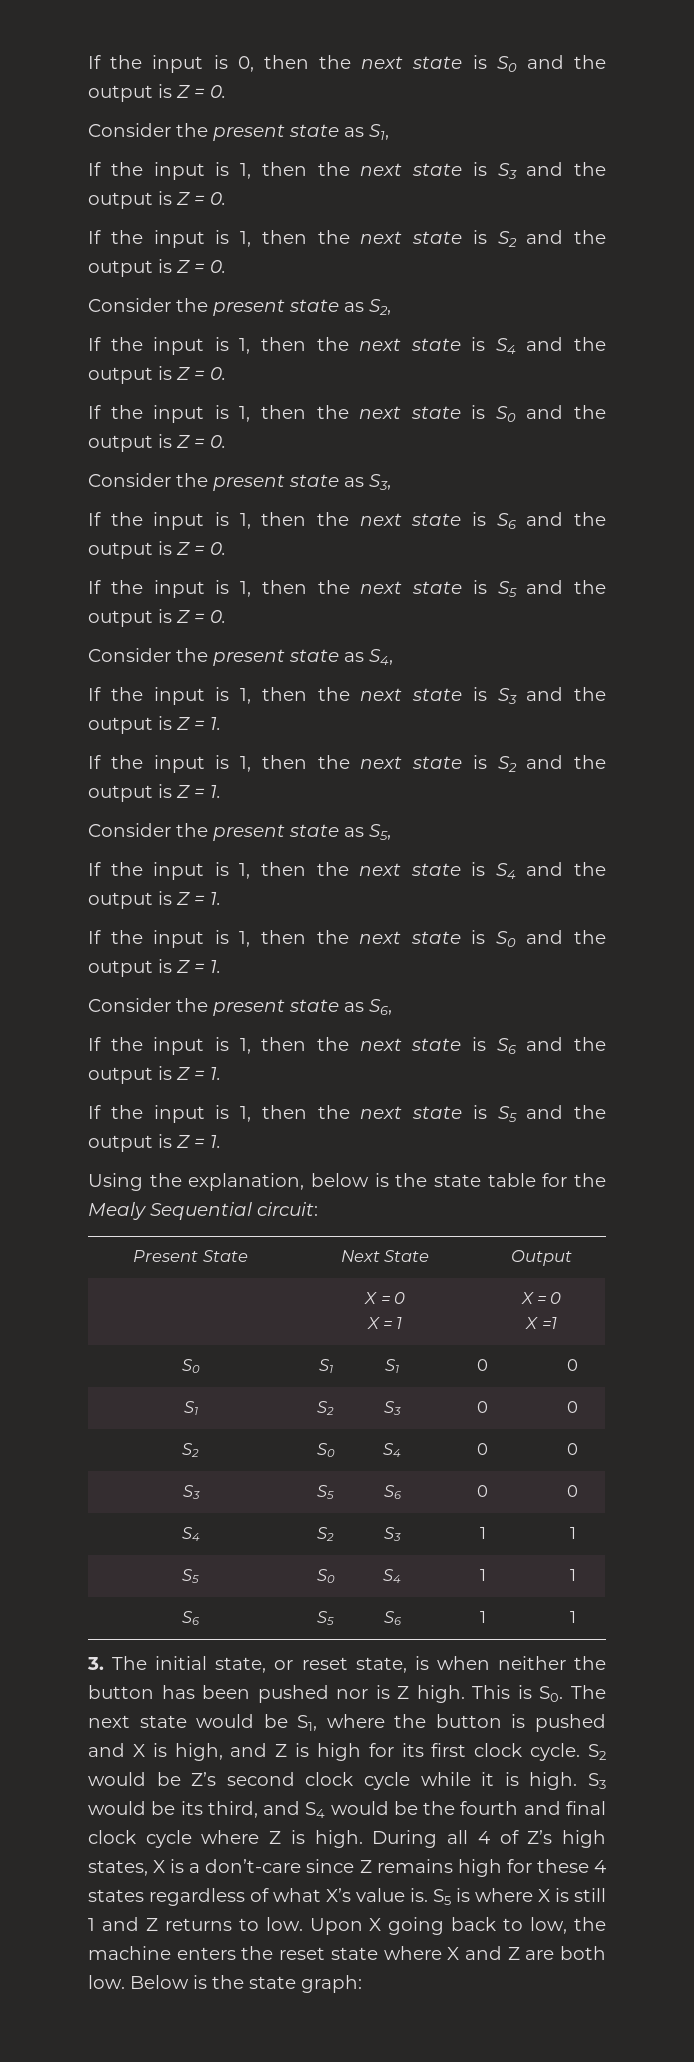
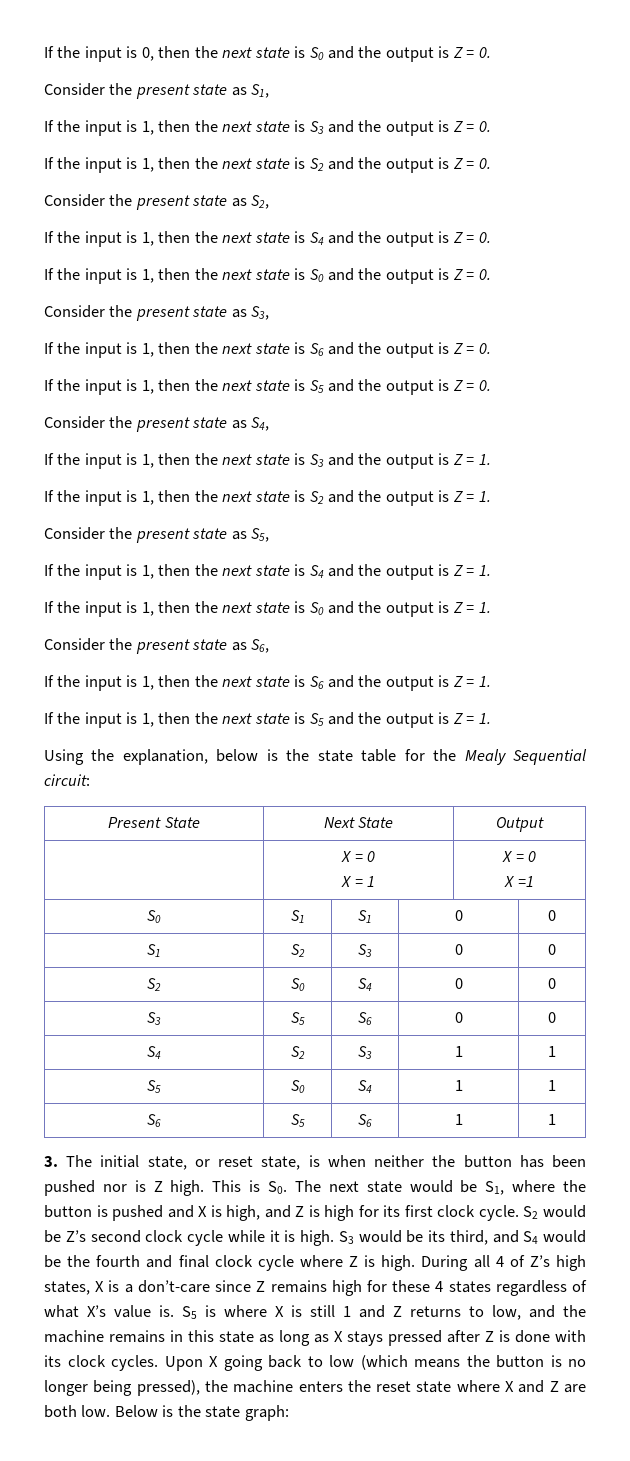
- S5 is where X is still 1 and Z returns to low.
+ S5 is where X is still 1 and Z returns to low, and the machine remains in this state as long as X stays pressed after Z is done with its clock cycles.
- Upon X going back to low, the machine enters the reset state where X and Z are both low.
+ Upon X going back to low (which means the button is no longer being pressed), the machine enters the reset state where X and Z are both low.

